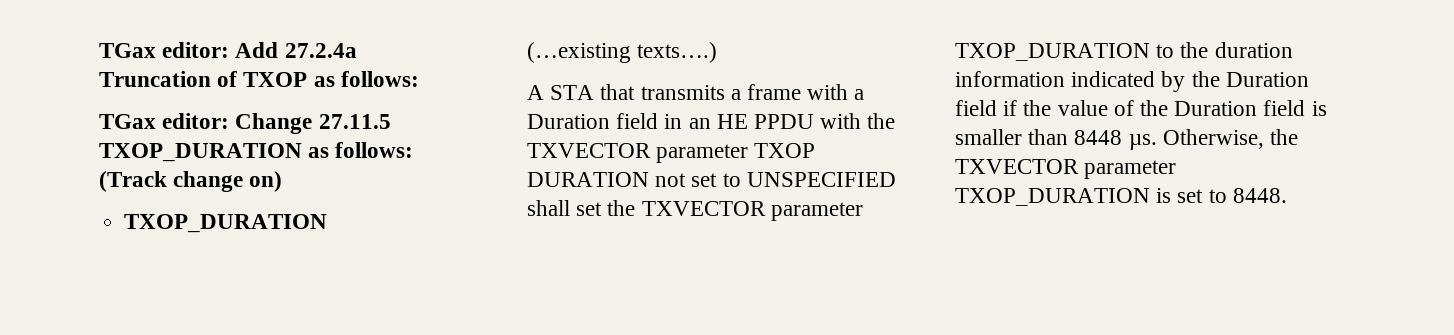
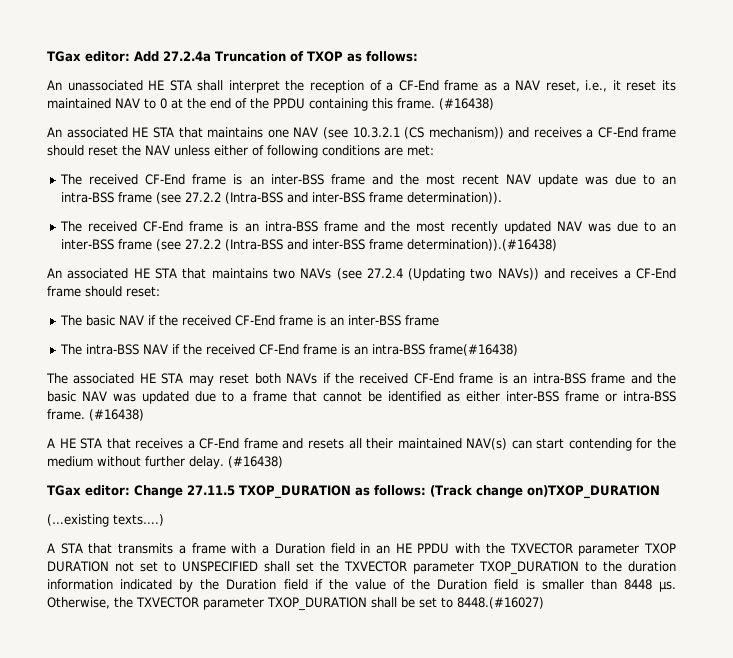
+ An unassociated HE STA shall interpret the reception of a CF-End frame as a NAV reset, i.e., it reset its maintained NAV to 0 at the end of the PPDU containing this frame. (#16438)
+ An associated HE STA that maintains one NAV (see 10.3.2.1 (CS mechanism)) and receives a CF-End frame should reset the NAV unless either of following conditions are met:
+ The received CF-End frame is an inter-BSS frame and the most recent NAV update was due to an intra-BSS frame (see 27.2.2 (Intra-BSS and inter-BSS frame determination)).
+ The received CF-End frame is an intra-BSS frame and the most recently updated NAV was due to an inter-BSS frame (see 27.2.2 (Intra-BSS and inter-BSS frame determination)).(#16438)
+ An associated HE STA that maintains two NAVs (see 27.2.4 (Updating two NAVs)) and receives a CF-End frame should reset:
+ The basic NAV if the received CF-End frame is an inter-BSS frame
+ The intra-BSS NAV if the received CF-End frame is an intra-BSS frame(#16438)
+ The associated HE STA may reset both NAVs if the received CF-End frame is an intra-BSS frame and the basic NAV was updated due to a frame that cannot be identified as either inter-BSS frame or intra-BSS frame. (#16438)
+ A HE STA that receives a CF-End frame and resets all their maintained NAV(s) can start contending for the medium without further delay. (#16438)
- TGax editor: Change 27.11.5 TXOP_DURATION as follows: (Track change on)
- TXOP_DURATION
+ TGax editor: Change 27.11.5 TXOP_DURATION as follows: (Track change on)TXOP_DURATION
- Otherwise, the TXVECTOR parameter TXOP_DURATION is set to 8448.
+ Otherwise, the TXVECTOR parameter TXOP_DURATION shall be set to 8448.(#16027)

